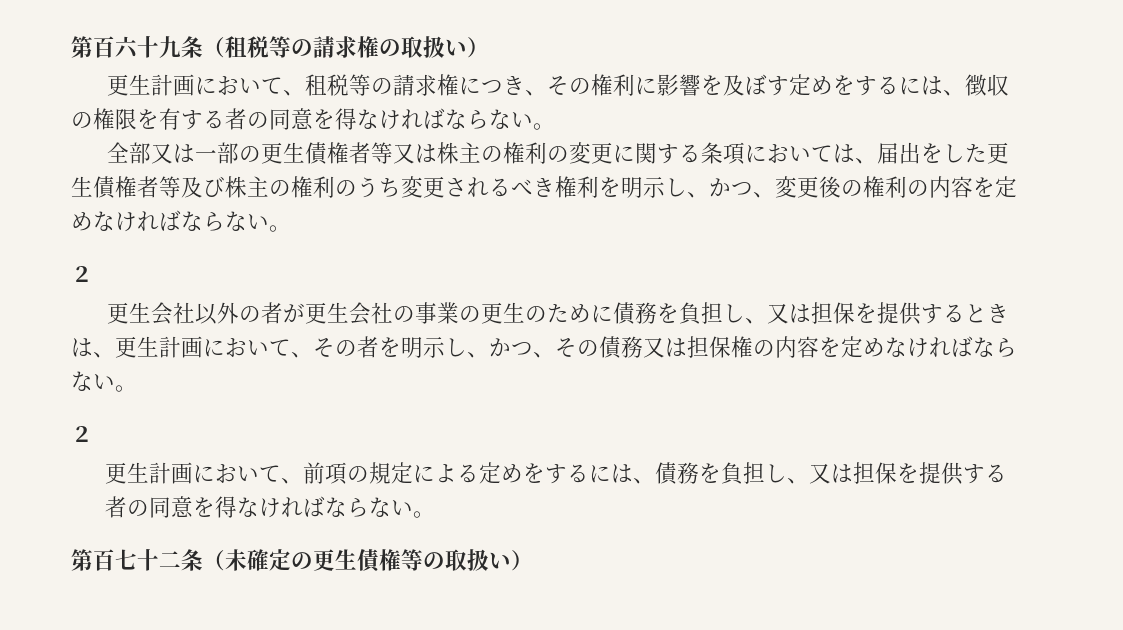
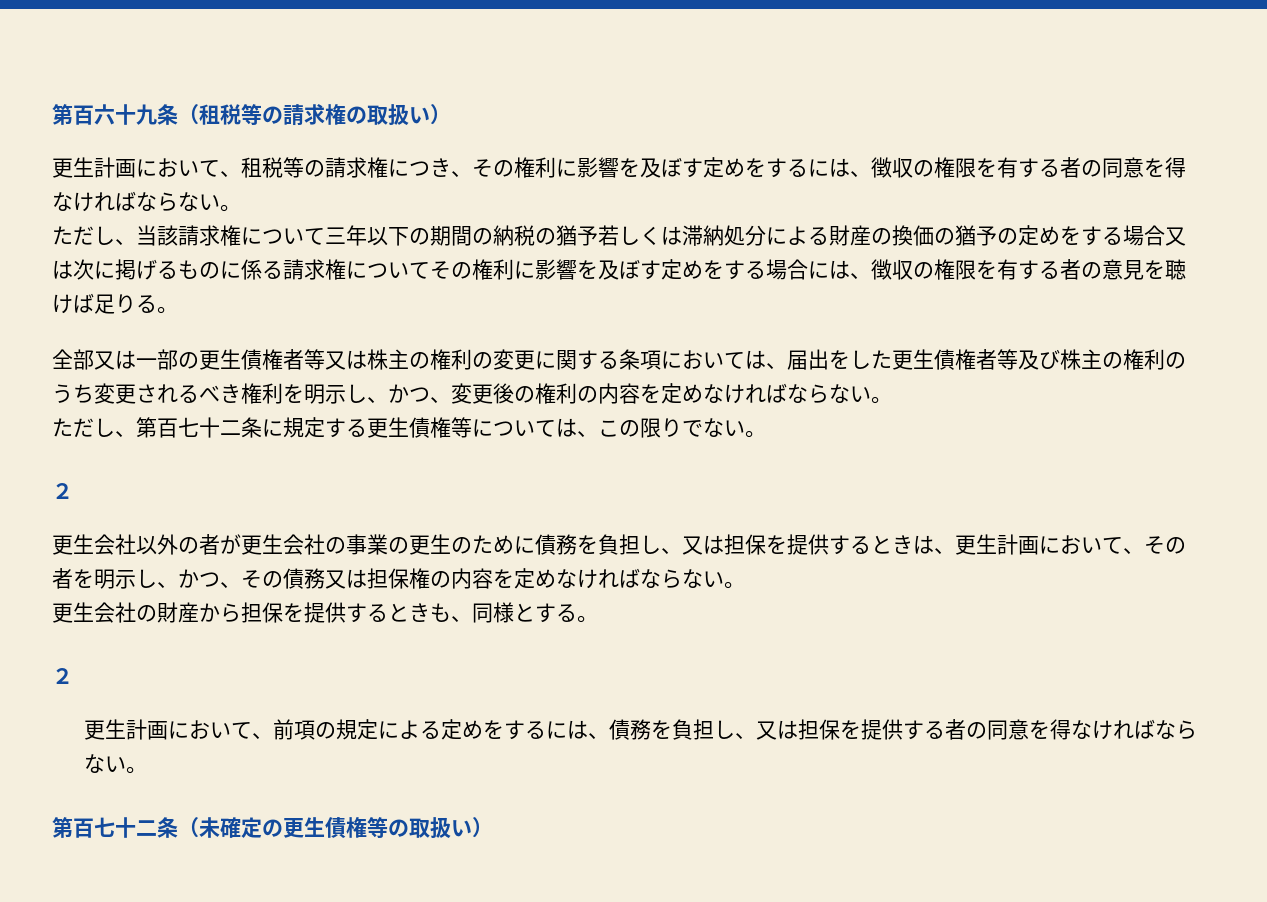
+ ただし、当該請求権について三年以下の期間の納税の猶予若しくは滞納処分による財産の換価の猶予の定めをする場合又は次に掲げるものに係る請求権についてその権利に影響を及ぼす定めをする場合には、徴収の権限を有する者の意見を聴けば足りる。
+ ただし、第百七十二条に規定する更生債権等については、この限りでない。
+ 更生会社の財産から担保を提供するときも、同様とする。

